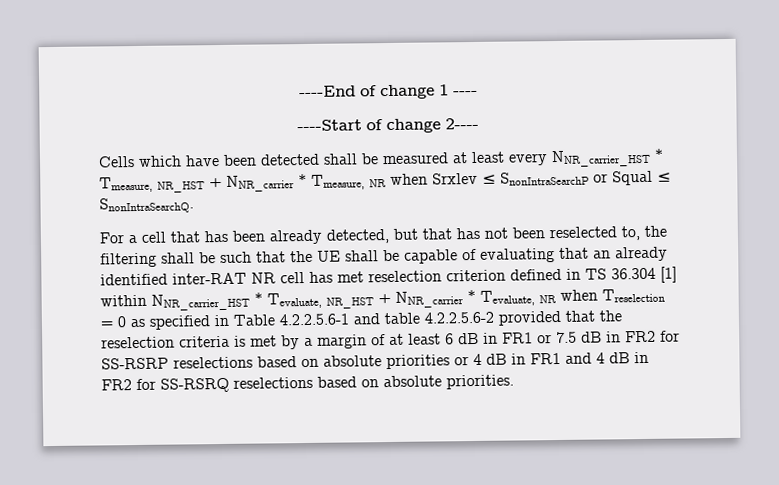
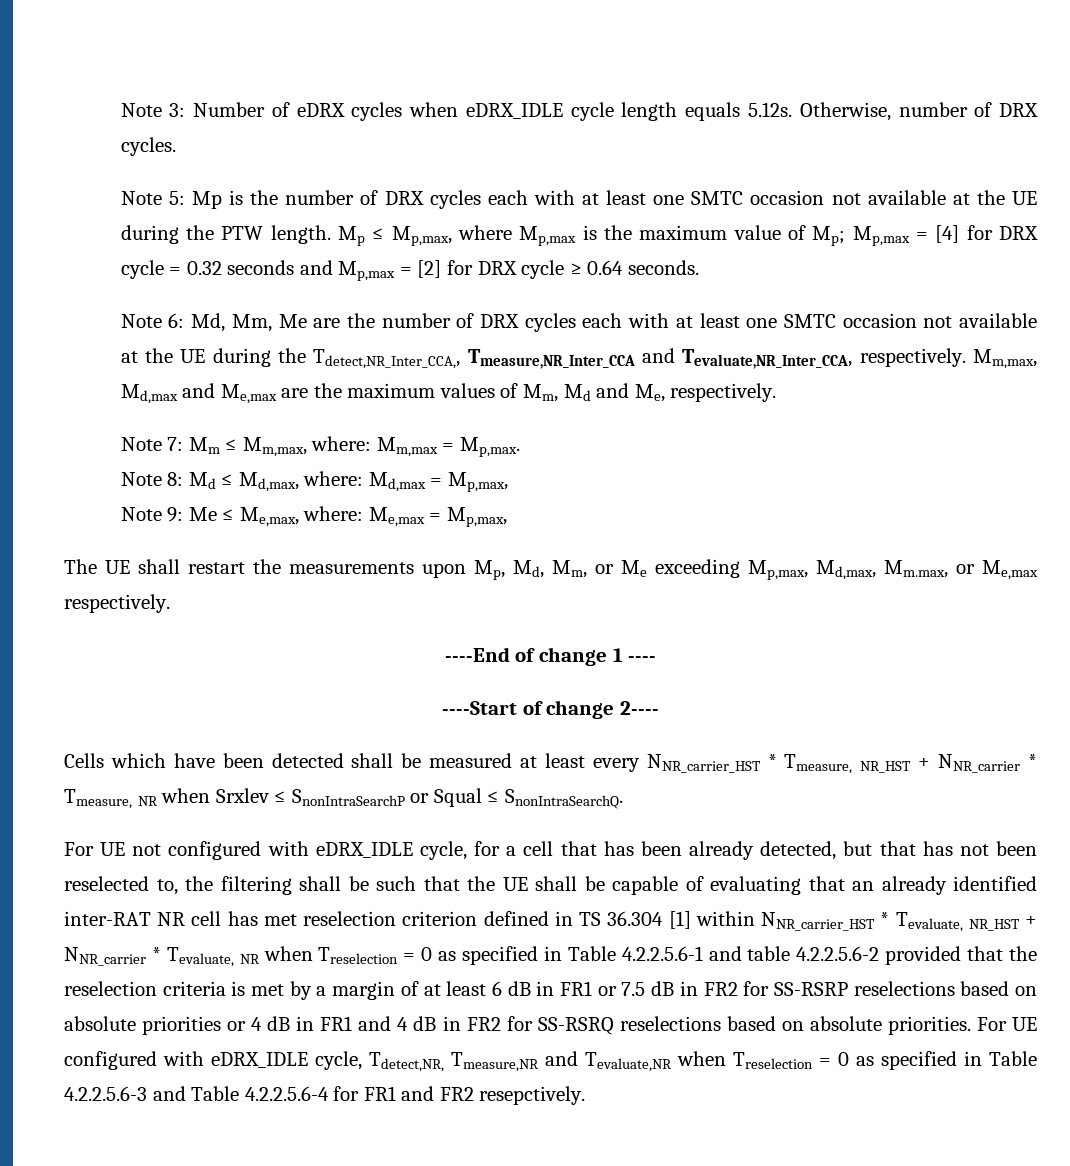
+ Note 3: Number of eDRX cycles when eDRX_IDLE cycle length equals 5.12s. Otherwise, number of DRX cycles.
+ Note 5: Mp is the number of DRX cycles each with at least one SMTC occasion not available at the UE during the PTW length. Mp ≤ Mp,max, where Mp,max is the maximum value of Mp; Mp,max = [4] for DRX cycle = 0.32 seconds and Mp,max = [2] for DRX cycle ≥ 0.64 seconds.
+ Note 6: Md, Mm, Me are the number of DRX cycles each with at least one SMTC occasion not available at the UE during the Tdetect,NR_Inter_CCA,, Tmeasure,NR_Inter_CCA and Tevaluate,NR_Inter_CCA, respectively. Mm,max, Md,max and Me,max are the maximum values of Mm, Md and Me, respectively.
+ Note 7: Mm ≤ Mm,max, where: Mm,max = Mp,max.
+ Note 8: Md ≤ Md,max, where: Md,max = Mp,max,
+ Note 9: Me ≤ Me,max, where: Me,max = Mp,max,
+ The UE shall restart the measurements upon Mp, Md, Mm, or Me exceeding Mp,max, Md,max, Mm.max, or Me,max respectively.
- For a cell that has been already detected, but that has not been reselected to, the filtering shall be such that the UE shall be capable of evaluating that an already identified inter-RAT NR cell has met reselection criterion defined in TS 36.304 [1] within NNR_carrier_HST * Tevaluate, NR_HST + NNR_carrier * Tevaluate, NR when Treselection = 0 as specified in Table 4.2.2.5.6-1 and table 4.2.2.5.6-2 provided that the reselection criteria is met by a margin of at least 6 dB in FR1 or 7.5 dB in FR2 for SS-RSRP reselections based on absolute priorities or 4 dB in FR1 and 4 dB in FR2 for SS-RSRQ reselections based on absolute priorities.
+ For UE not configured with eDRX_IDLE cycle, for a cell that has been already detected, but that has not been reselected to, the filtering shall be such that the UE shall be capable of evaluating that an already identified inter-RAT NR cell has met reselection criterion defined in TS 36.304 [1] within NNR_carrier_HST * Tevaluate, NR_HST + NNR_carrier * Tevaluate, NR when Treselection = 0 as specified in Table 4.2.2.5.6-1 and table 4.2.2.5.6-2 provided that the reselection criteria is met by a margin of at least 6 dB in FR1 or 7.5 dB in FR2 for SS-RSRP reselections based on absolute priorities or 4 dB in FR1 and 4 dB in FR2 for SS-RSRQ reselections based on absolute priorities.
+ For UE configured with eDRX_IDLE cycle, Tdetect,NR, Tmeasure,NR and Tevaluate,NR when Treselection = 0 as specified in Table 4.2.2.5.6-3 and Table 4.2.2.5.6-4 for FR1 and FR2 resepctively.

